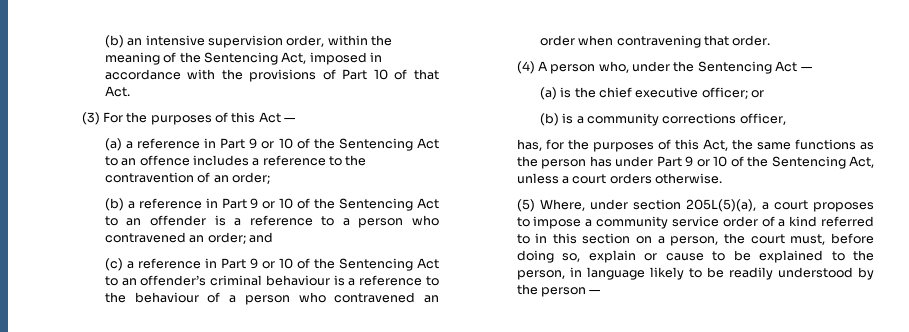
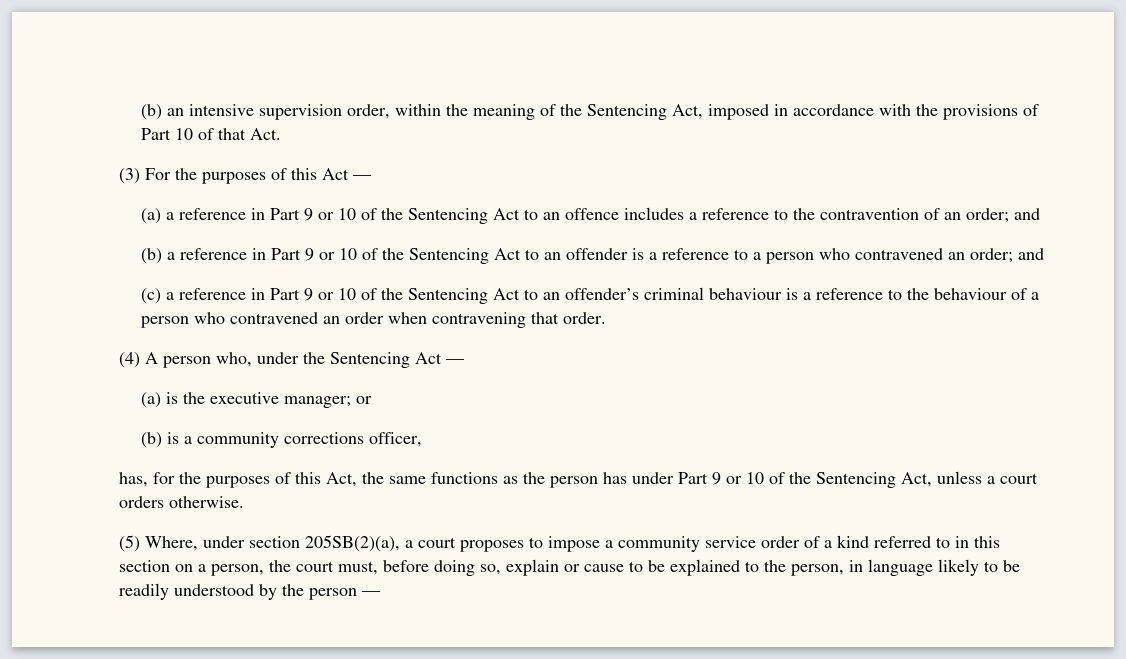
- (a) a reference in Part 9 or 10 of the Sentencing Act to an offence includes a reference to the contravention of an order;
+ (a) a reference in Part 9 or 10 of the Sentencing Act to an offence includes a reference to the contravention of an order; and
- (a) is the chief executive officer; or
+ (a) is the executive manager; or
- (5) Where, under section 205L(5)(a), a court proposes to impose a community service order of a kind referred to in this section on a person, the court must, before doing so, explain or cause to be explained to the person, in language likely to be readily understood by the person —
+ (5) Where, under section 205SB(2)(a), a court proposes to impose a community service order of a kind referred to in this section on a person, the court must, before doing so, explain or cause to be explained to the person, in language likely to be readily understood by the person —

